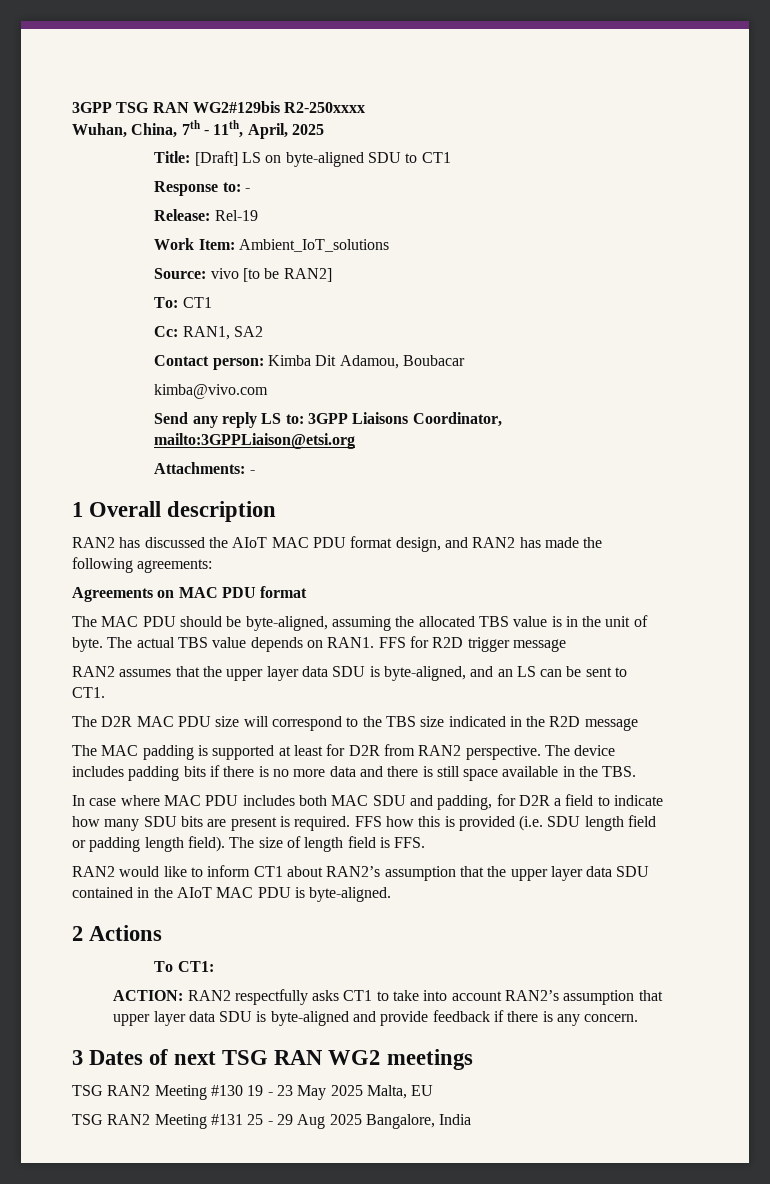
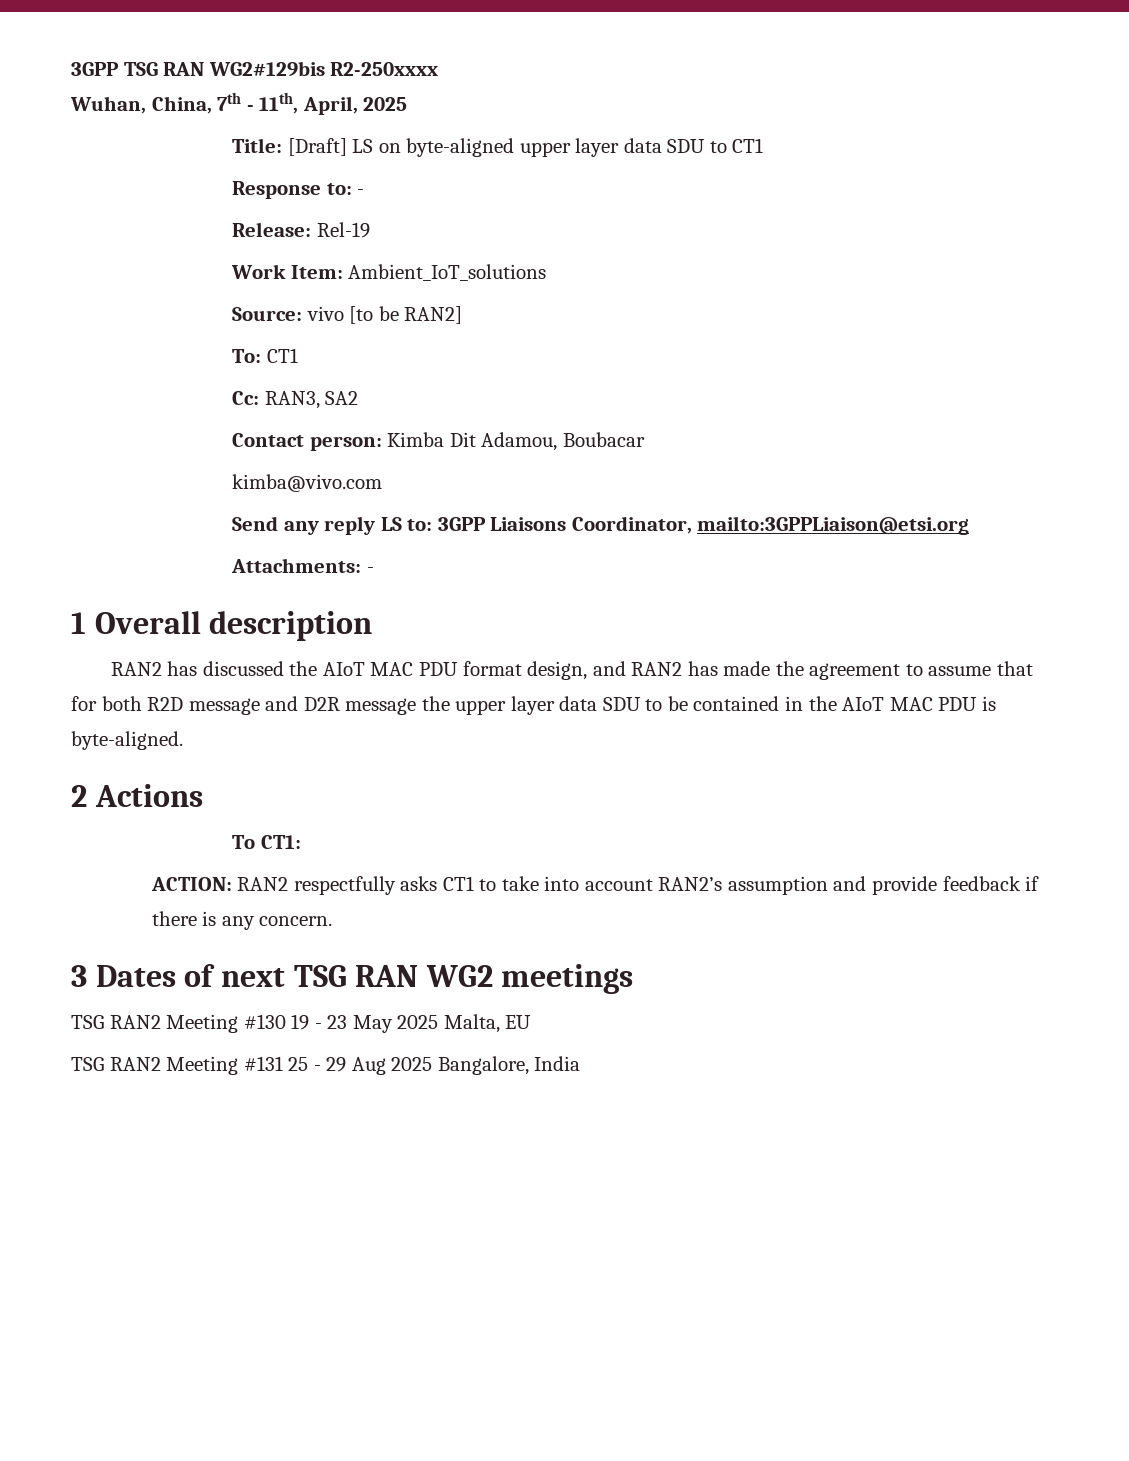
- Title: [Draft] LS on byte-aligned SDU to CT1
+ Title: [Draft] LS on byte-aligned upper layer data SDU to CT1
- Cc: RAN1, SA2
+ Cc: RAN3, SA2
- RAN2 has discussed the AIoT MAC PDU format design, and RAN2 has made the following agreements:
- Agreements on MAC PDU format
- The MAC PDU should be byte-aligned, assuming the allocated TBS value is in the unit of byte. The actual TBS value depends on RAN1. FFS for R2D trigger message
- RAN2 assumes that the upper layer data SDU is byte-aligned, and an LS can be sent to CT1.
- The D2R MAC PDU size will correspond to the TBS size indicated in the R2D message
- The MAC padding is supported at least for D2R from RAN2 perspective. The device includes padding bits if there is no more data and there is still space available in the TBS.
- In case where MAC PDU includes both MAC SDU and padding, for D2R a field to indicate how many SDU bits are present is required. FFS how this is provided (i.e. SDU length field or padding length field). The size of length field is FFS.
- RAN2 would like to inform CT1 about RAN2’s assumption that the upper layer data SDU contained in the AIoT MAC PDU is byte-aligned.
+ RAN2 has discussed the AIoT MAC PDU format design, and RAN2 has made the agreement to assume that for both R2D message and D2R message the upper layer data SDU to be contained in the AIoT MAC PDU is byte-aligned.
- ACTION: RAN2 respectfully asks CT1 to take into account RAN2’s assumption that upper layer data SDU is byte-aligned and provide feedback if there is any concern.
+ ACTION: RAN2 respectfully asks CT1 to take into account RAN2’s assumption and provide feedback if there is any concern.

